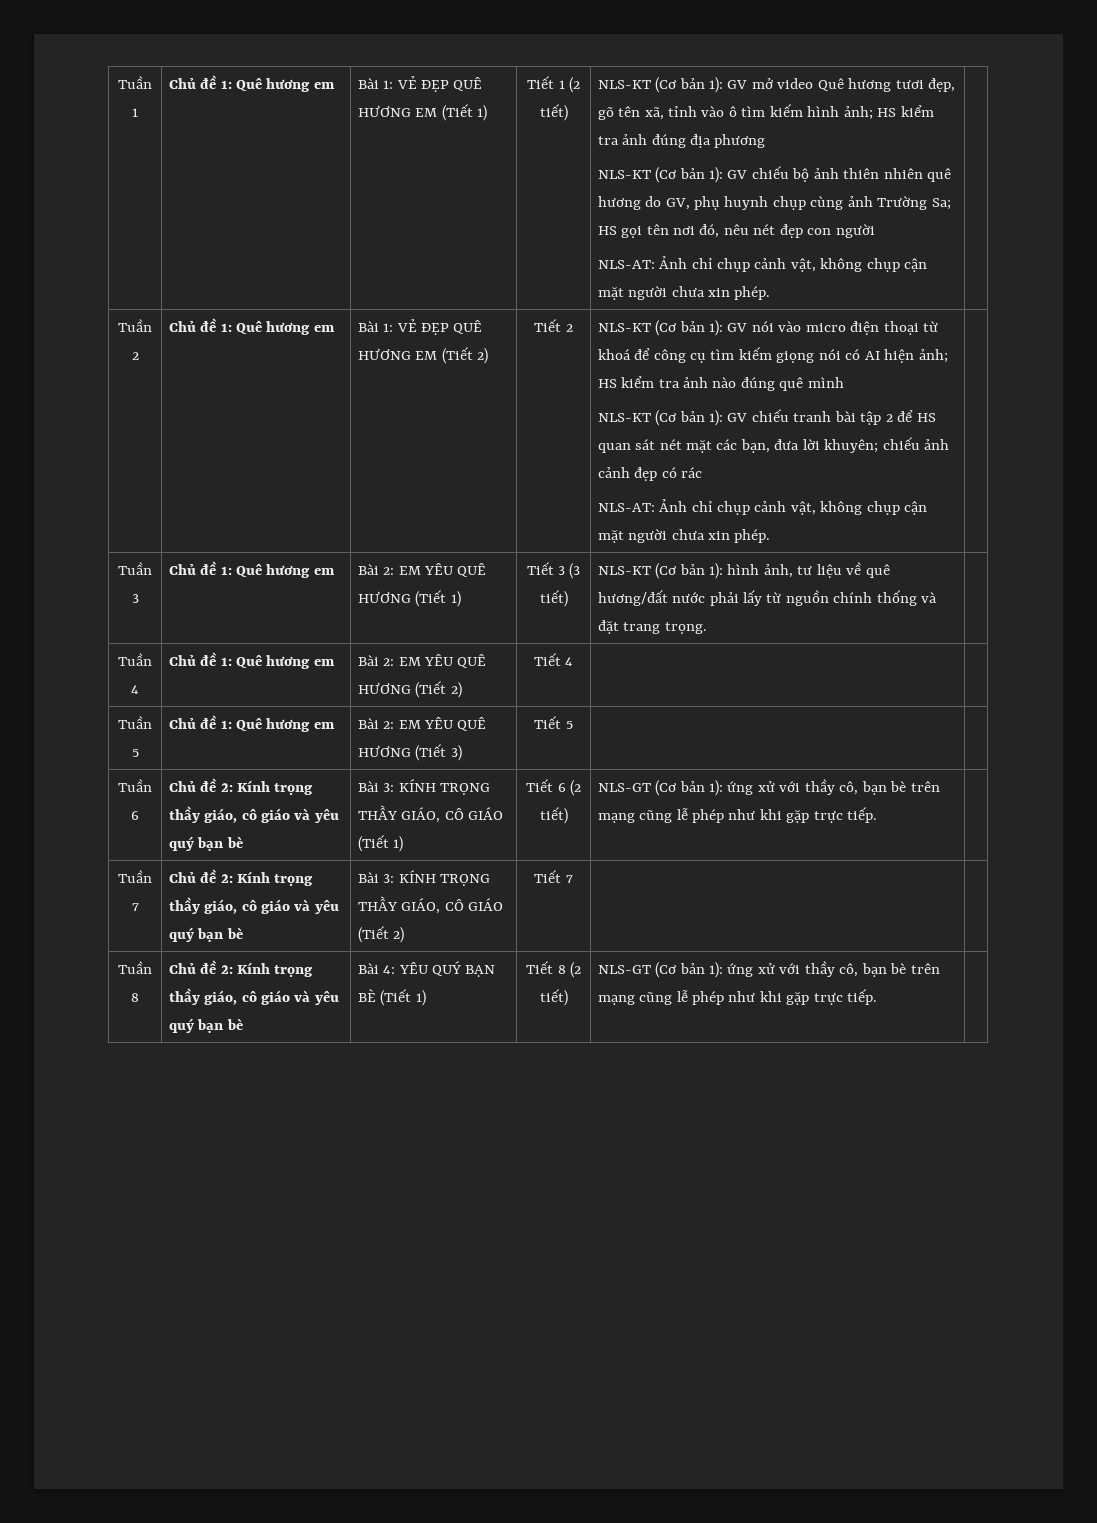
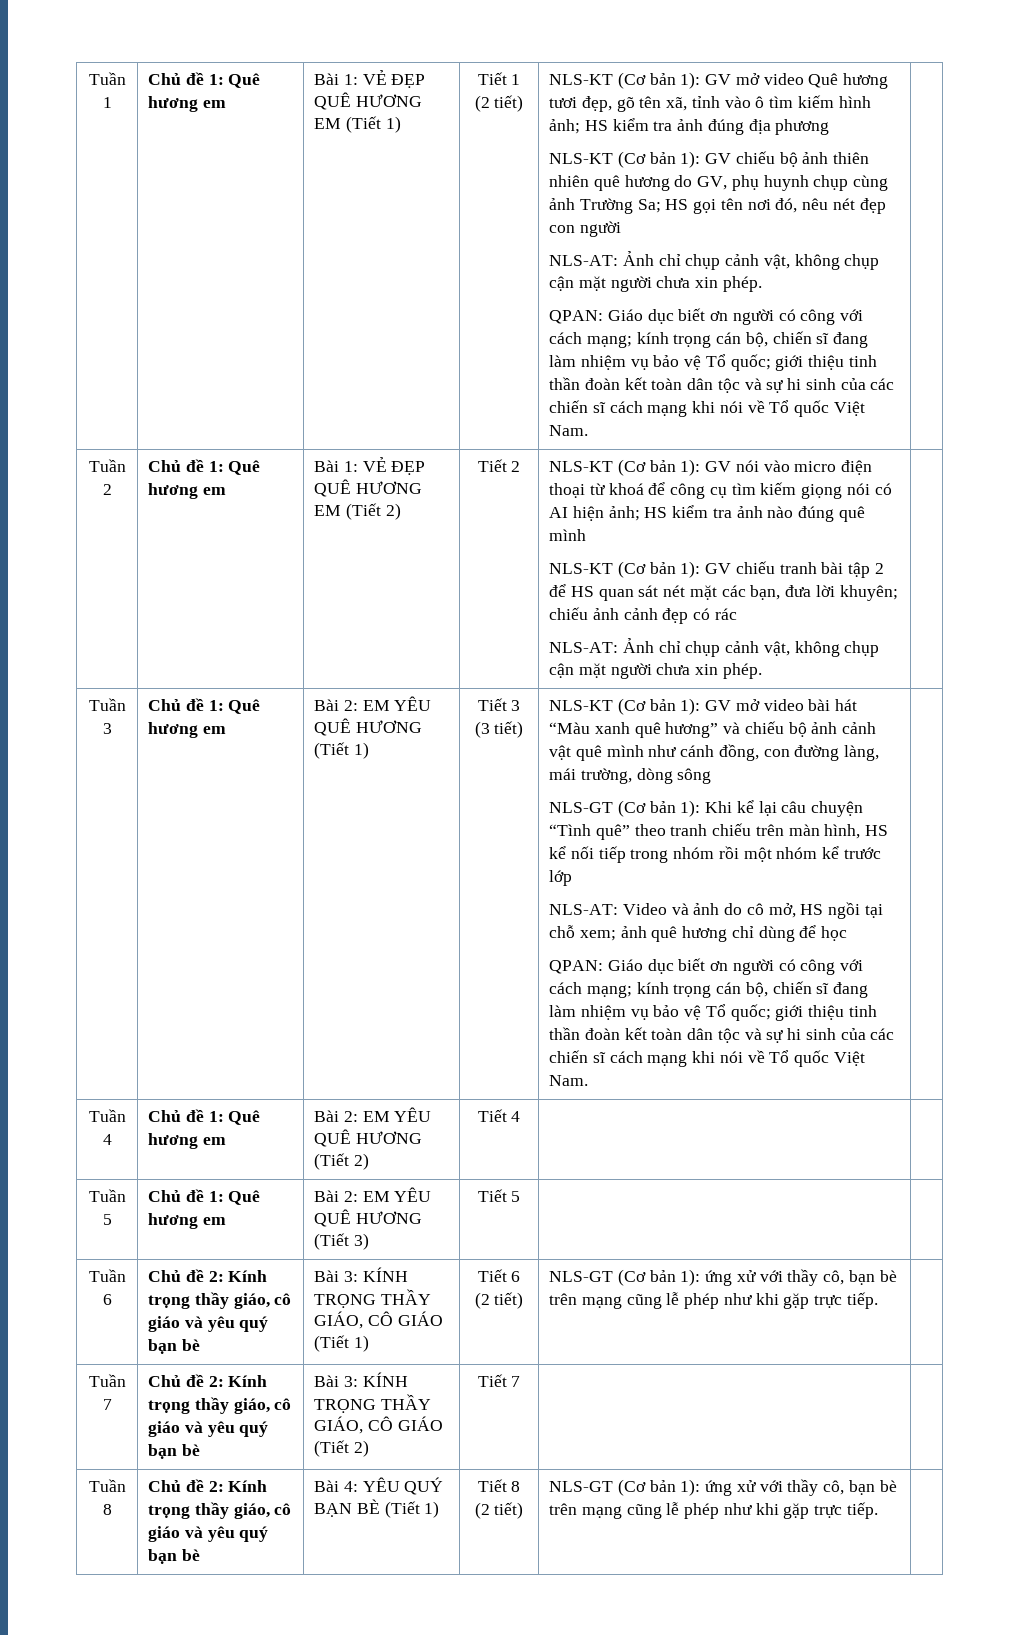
  NLS-KT (Cơ bản 1): GV chiếu bộ ảnh thiên nhiên quê hương do GV, phụ huynh chụp cùng ảnh Trường Sa; HS gọi tên nơi đó, nêu nét đẹp con người
  NLS-AT: Ảnh chỉ chụp cảnh vật, không chụp cận mặt người chưa xin phép.
+ QPAN: Giáo dục biết ơn người có công với cách mạng; kính trọng cán bộ, chiến sĩ đang làm nhiệm vụ bảo vệ Tổ quốc; giới thiệu tinh thần đoàn kết toàn dân tộc và sự hi sinh của các chiến sĩ cách mạng khi nói về Tổ quốc Việt Nam.
- NLS-KT (Cơ bản 1): hình ảnh, tư liệu về quê hương/đất nước phải lấy từ nguồn chính thống và đặt trang trọng.
+ NLS-KT (Cơ bản 1): GV mở video bài hát “Màu xanh quê hương” và chiếu bộ ảnh cảnh vật quê mình như cánh đồng, con đường làng, mái trường, dòng sông
+ NLS-GT (Cơ bản 1): Khi kể lại câu chuyện “Tình quê” theo tranh chiếu trên màn hình, HS kể nối tiếp trong nhóm rồi một nhóm kể trước lớp
+ NLS-AT: Video và ảnh do cô mở, HS ngồi tại chỗ xem; ảnh quê hương chỉ dùng để học
+ QPAN: Giáo dục biết ơn người có công với cách mạng; kính trọng cán bộ, chiến sĩ đang làm nhiệm vụ bảo vệ Tổ quốc; giới thiệu tinh thần đoàn kết toàn dân tộc và sự hi sinh của các chiến sĩ cách mạng khi nói về Tổ quốc Việt Nam.

